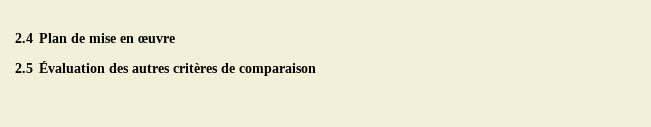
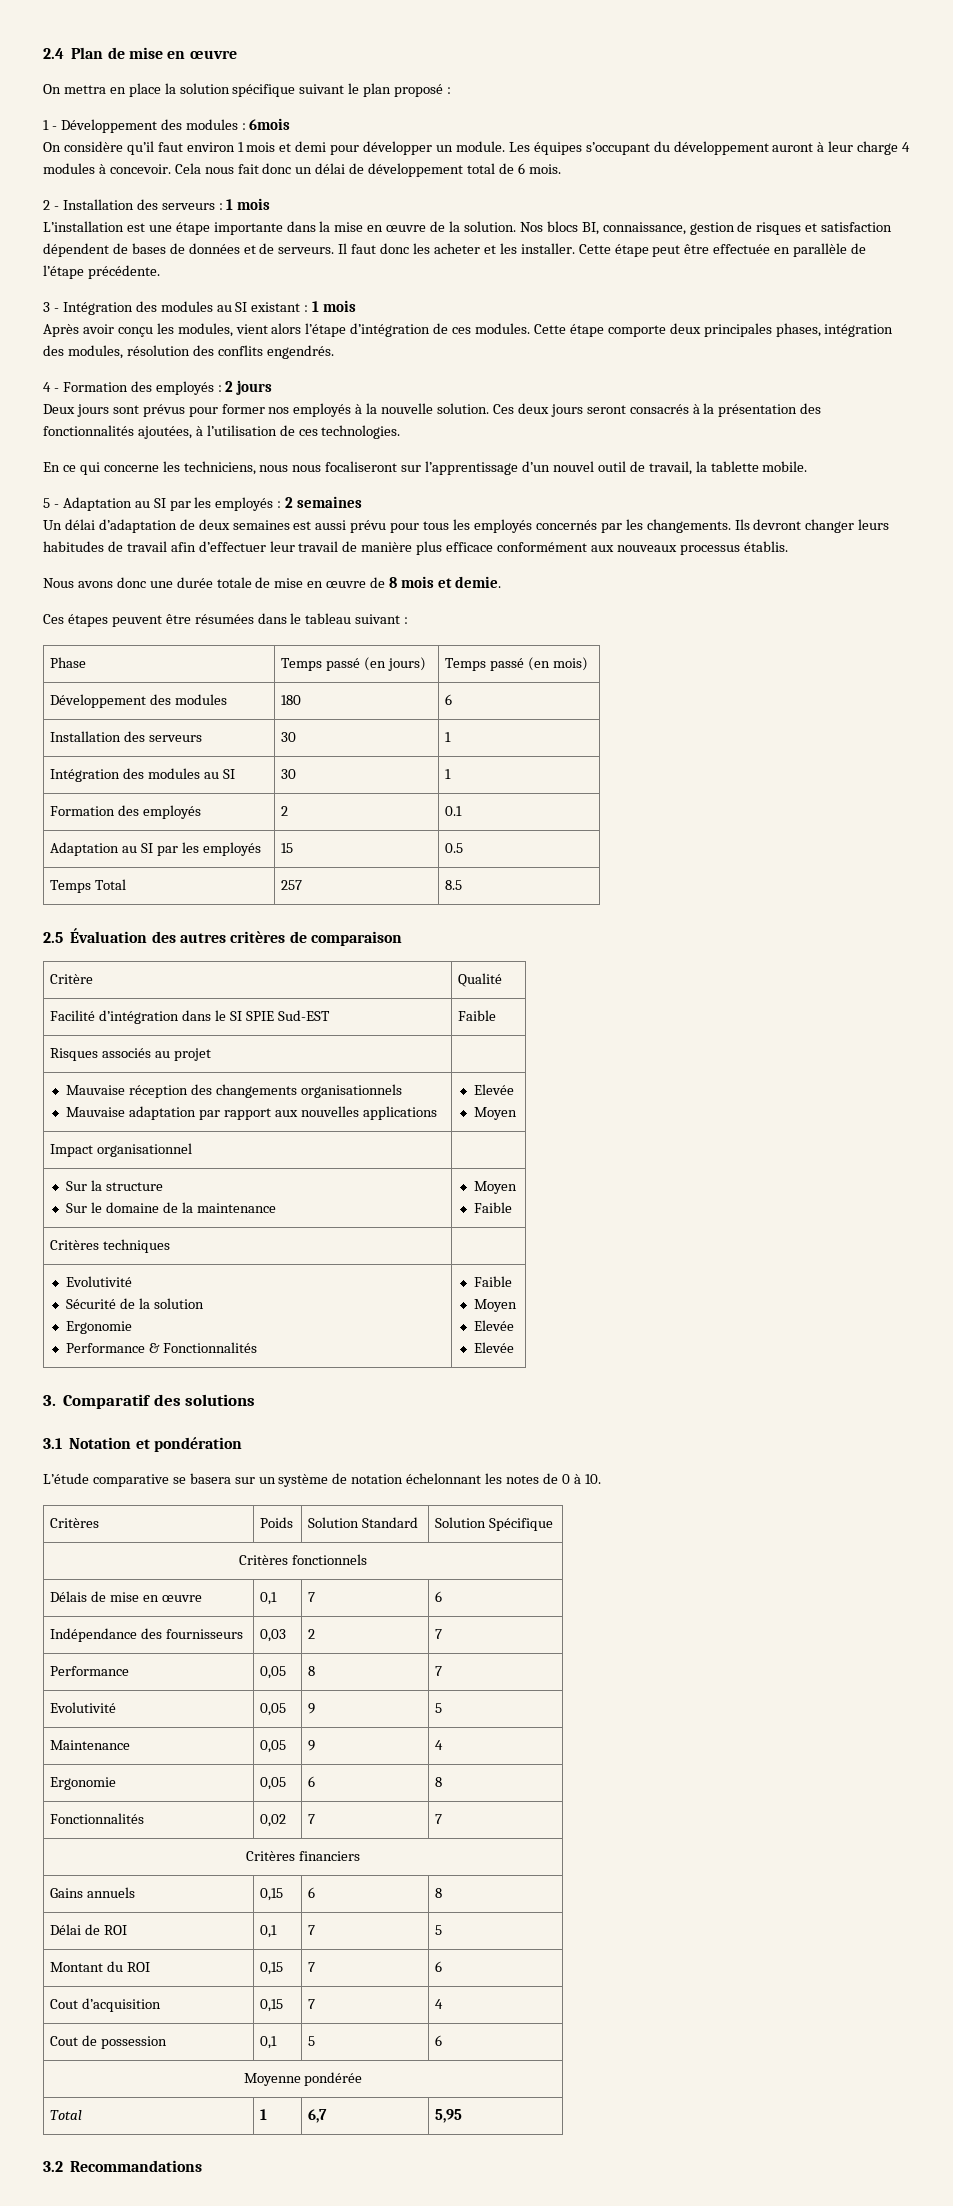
+ On mettra en place la solution spécifique suivant le plan proposé :
+ 1 - Développement des modules : 6mois
+ On considère qu’il faut environ 1 mois et demi pour développer un module. Les équipes s’occupant du développement auront à leur charge 4 modules à concevoir. Cela nous fait donc un délai de développement total de 6 mois.
+ 2 - Installation des serveurs : 1 mois
+ L’installation est une étape importante dans la mise en œuvre de la solution. Nos blocs BI, connaissance, gestion de risques et satisfaction dépendent de bases de données et de serveurs. Il faut donc les acheter et les installer. Cette étape peut être effectuée en parallèle de l’étape précédente.
+ 3 - Intégration des modules au SI existant : 1 mois
+ Après avoir conçu les modules, vient alors l’étape d’intégration de ces modules. Cette étape comporte deux principales phases, intégration des modules, résolution des conflits engendrés.
+ 4 - Formation des employés : 2 jours
+ Deux jours sont prévus pour former nos employés à la nouvelle solution. Ces deux jours seront consacrés à la présentation des fonctionnalités ajoutées, à l’utilisation de ces technologies.
+ En ce qui concerne les techniciens, nous nous focaliseront sur l’apprentissage d’un nouvel outil de travail, la tablette mobile.
+ 5 - Adaptation au SI par les employés : 2 semaines
+ Un délai d’adaptation de deux semaines est aussi prévu pour tous les employés concernés par les changements. Ils devront changer leurs habitudes de travail afin d’effectuer leur travail de manière plus efficace conformément aux nouveaux processus établis.
+ Nous avons donc une durée totale de mise en œuvre de 8 mois et demie.
+ Ces étapes peuvent être résumées dans le tableau suivant :
+ Phase | Temps passé (en jours) | Temps passé (en mois)
+ Développement des modules | 180 | 6
+ Installation des serveurs | 30 | 1
+ Intégration des modules au SI | 30 | 1
+ Formation des employés | 2 | 0.1
+ Adaptation au SI par les employés | 15 | 0.5
+ Temps Total | 257 | 8.5
+ Critère | Qualité
+ Facilité d’intégration dans le SI SPIE Sud-EST | Faible
+ Risques associés au projet |
+ Mauvaise réception des changements organisationnels
+ Mauvaise adaptation par rapport aux nouvelles applications | Elevée
+ Moyen
+ Impact organisationnel |
+ Sur la structure
+ Sur le domaine de la maintenance | Moyen
+ Faible
+ Critères techniques |
+ Evolutivité
+ Sécurité de la solution
+ Ergonomie
+ Performance & Fonctionnalités | Faible
+ Moyen
+ Elevée
+ Elevée
+ 3. Comparatif des solutions
+ 3.1 Notation et pondération
+ L’étude comparative se basera sur un système de notation échelonnant les notes de 0 à 10.
+ Critères | Poids | Solution Standard | Solution Spécifique
+ Critères fonctionnels
+ Délais de mise en œuvre | 0,1 | 7 | 6
+ Indépendance des fournisseurs | 0,03 | 2 | 7
+ Performance | 0,05 | 8 | 7
+ Evolutivité | 0,05 | 9 | 5
+ Maintenance | 0,05 | 9 | 4
+ Ergonomie | 0,05 | 6 | 8
+ Fonctionnalités | 0,02 | 7 | 7
+ Critères financiers
+ Gains annuels | 0,15 | 6 | 8
+ Délai de ROI | 0,1 | 7 | 5
+ Montant du ROI | 0,15 | 7 | 6
+ Cout d’acquisition | 0,15 | 7 | 4
+ Cout de possession | 0,1 | 5 | 6
+ Moyenne pondérée
+ Total | 1 | 6,7 | 5,95
+ 3.2 Recommandations

